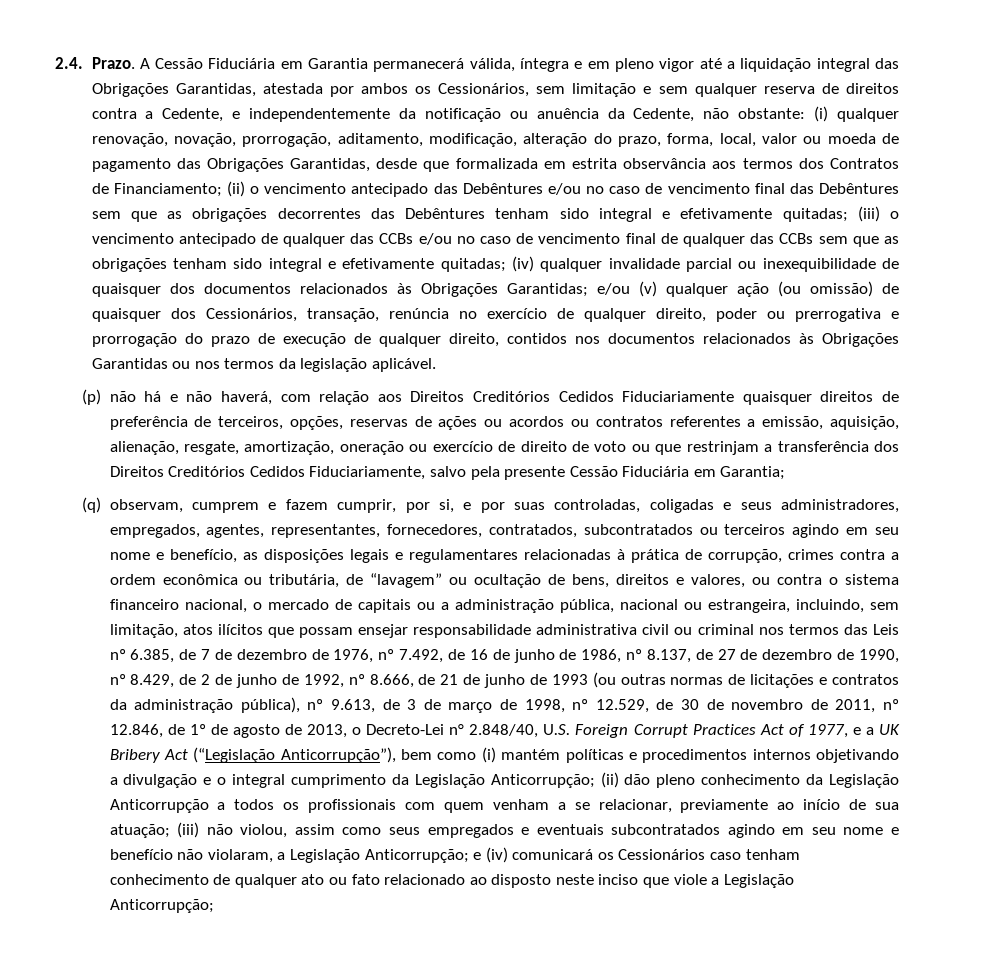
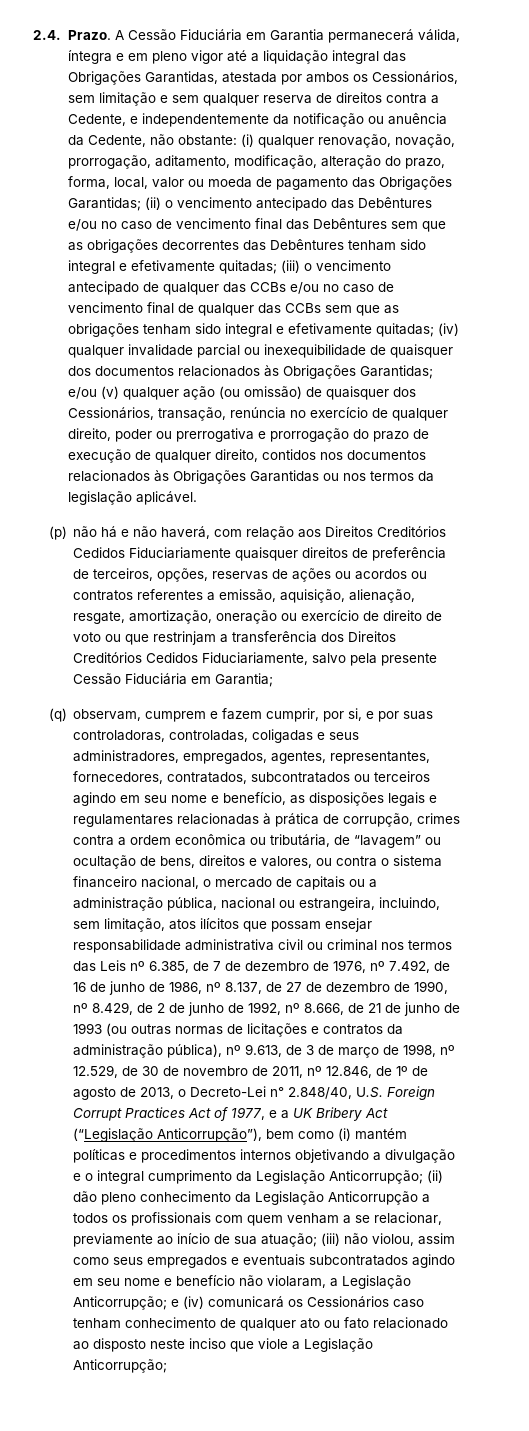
- (i) qualquer renovação, novação, prorrogação, aditamento, modificação, alteração do prazo, forma, local, valor ou moeda de pagamento das Obrigações Garantidas, desde que formalizada em estrita observância aos termos dos Contratos de Financiamento;
+ (i) qualquer renovação, novação, prorrogação, aditamento, modificação, alteração do prazo, forma, local, valor ou moeda de pagamento das Obrigações Garantidas;
- (q) observam, cumprem e fazem cumprir, por si, e por suas controladas, coligadas e seus administradores, empregados, agentes, representantes, fornecedores, contratados, subcontratados ou terceiros agindo em seu nome e benefício, as disposições legais e regulamentares relacionadas à prática de corrupção, crimes contra a ordem econômica ou tributária, de “lavagem” ou ocultação de bens, direitos e valores, ou contra o sistema financeiro nacional, o mercado de capitais ou a administração pública, nacional ou estrangeira, incluindo, sem limitação, atos ilícitos que possam ensejar responsabilidade administrativa civil ou criminal nos termos das Leis nº 6.385, de 7 de dezembro de 1976, nº 7.492, de 16 de junho de 1986, nº 8.137, de 27 de dezembro de 1990, nº 8.429, de 2 de junho de 1992, nº 8.666, de 21 de junho de 1993 (ou outras normas de licitações e contratos da administração pública), nº 9.613, de 3 de março de 1998, nº 12.529, de 30 de novembro de 2011, nº 12.846, de 1º de agosto de 2013, o Decreto-Lei n° 2.848/40, U.S. Foreign Corrupt Practices Act of 1977, e a UK Bribery Act (“Legislação Anticorrupção”), bem como (i) mantém políticas e procedimentos internos objetivando a divulgação e o integral cumprimento da Legislação Anticorrupção;
+ (q) observam, cumprem e fazem cumprir, por si, e por suas controladoras, controladas, coligadas e seus administradores, empregados, agentes, representantes, fornecedores, contratados, subcontratados ou terceiros agindo em seu nome e benefício, as disposições legais e regulamentares relacionadas à prática de corrupção, crimes contra a ordem econômica ou tributária, de “lavagem” ou ocultação de bens, direitos e valores, ou contra o sistema financeiro nacional, o mercado de capitais ou a administração pública, nacional ou estrangeira, incluindo, sem limitação, atos ilícitos que possam ensejar responsabilidade administrativa civil ou criminal nos termos das Leis nº 6.385, de 7 de dezembro de 1976, nº 7.492, de 16 de junho de 1986, nº 8.137, de 27 de dezembro de 1990, nº 8.429, de 2 de junho de 1992, nº 8.666, de 21 de junho de 1993 (ou outras normas de licitações e contratos da administração pública), nº 9.613, de 3 de março de 1998, nº 12.529, de 30 de novembro de 2011, nº 12.846, de 1º de agosto de 2013, o Decreto-Lei n° 2.848/40, U.S. Foreign Corrupt Practices Act of 1977, e a UK Bribery Act (“Legislação Anticorrupção”), bem como (i) mantém políticas e procedimentos internos objetivando a divulgação e o integral cumprimento da Legislação Anticorrupção;

